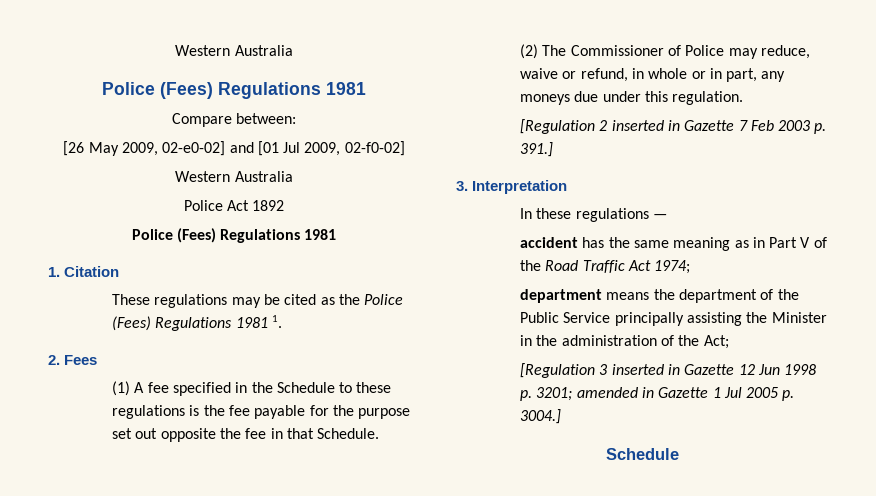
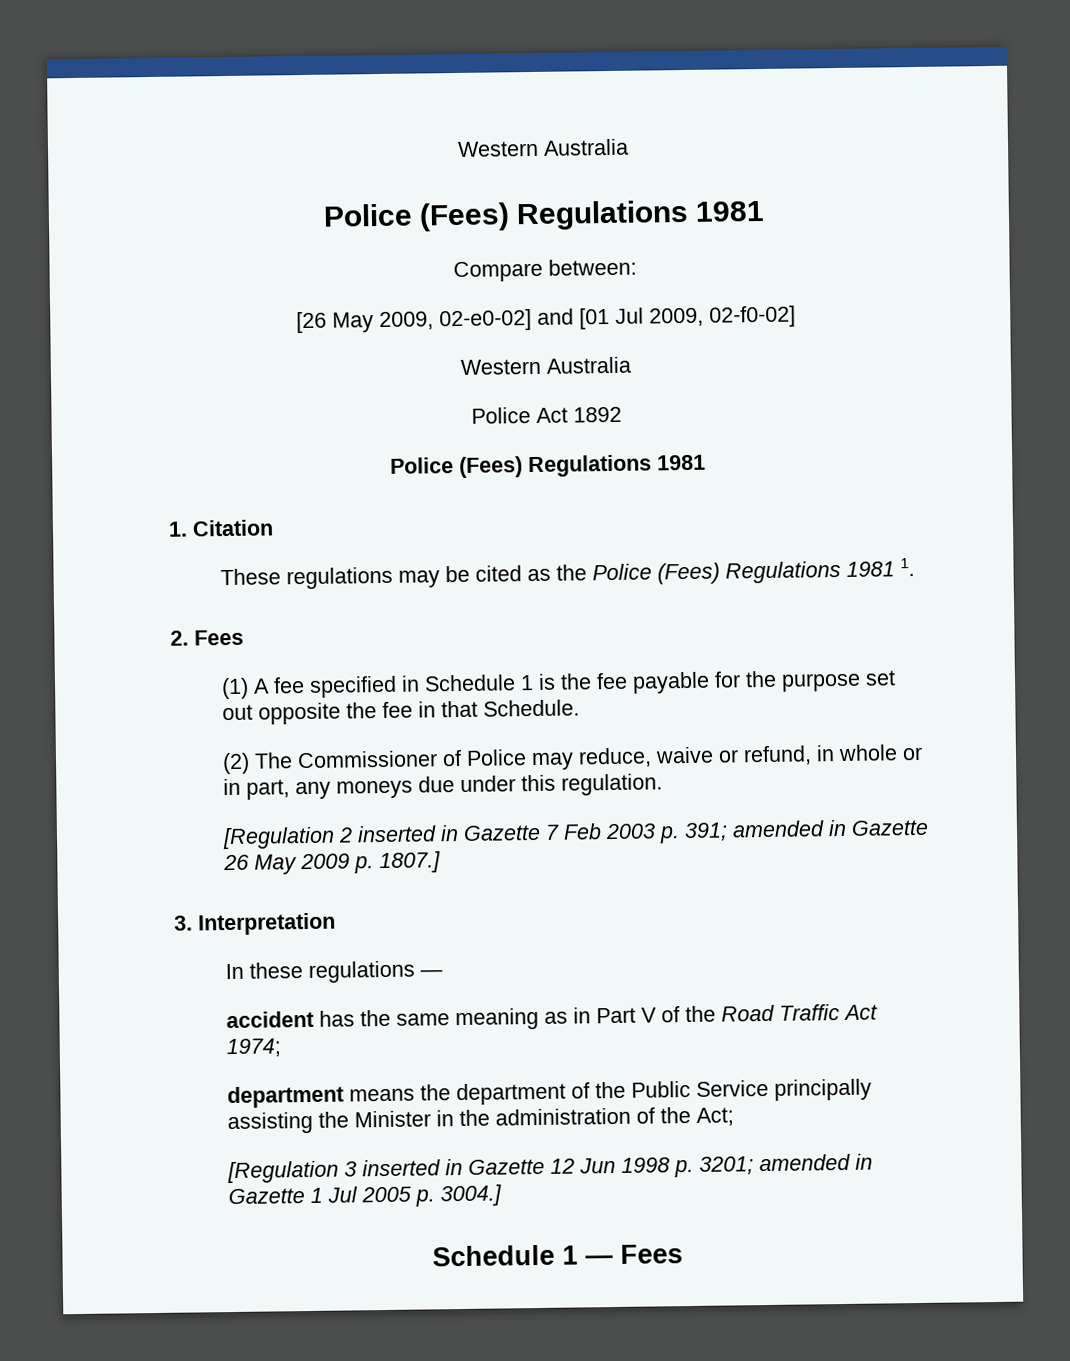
- (1) A fee specified in the Schedule to these regulations is the fee payable for the purpose set out opposite the fee in that Schedule.
+ (1) A fee specified in Schedule 1 is the fee payable for the purpose set out opposite the fee in that Schedule.
- [Regulation 2 inserted in Gazette 7 Feb 2003 p. 391.]
+ [Regulation 2 inserted in Gazette 7 Feb 2003 p. 391; amended in Gazette 26 May 2009 p. 1807.]
  [Regulation 3 inserted in Gazette 12 Jun 1998 p. 3201; amended in Gazette 1 Jul 2005 p. 3004.]
- Schedule
+ Schedule 1 — Fees

